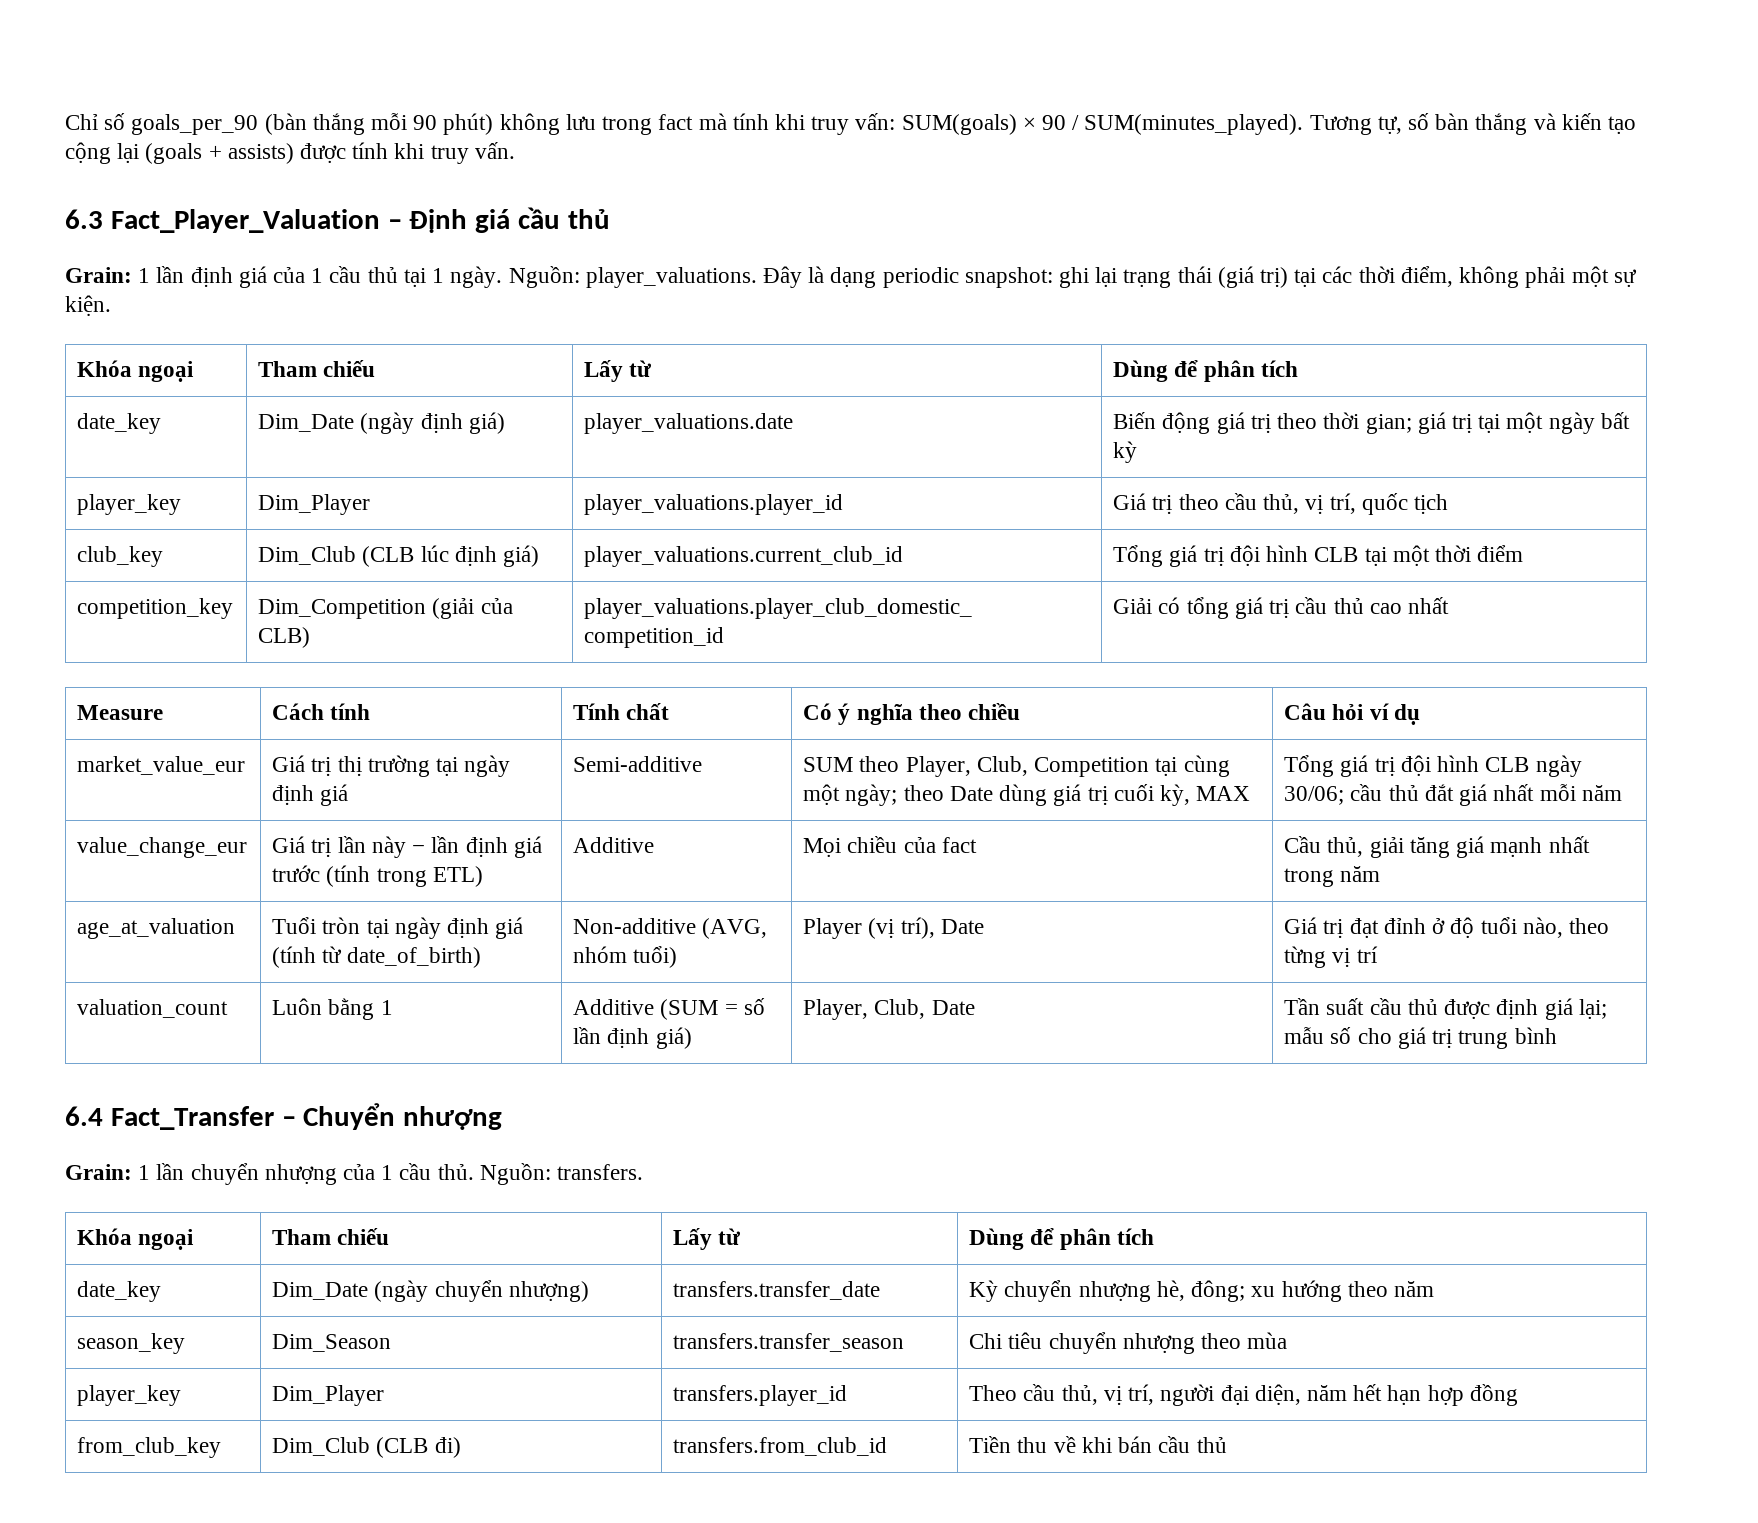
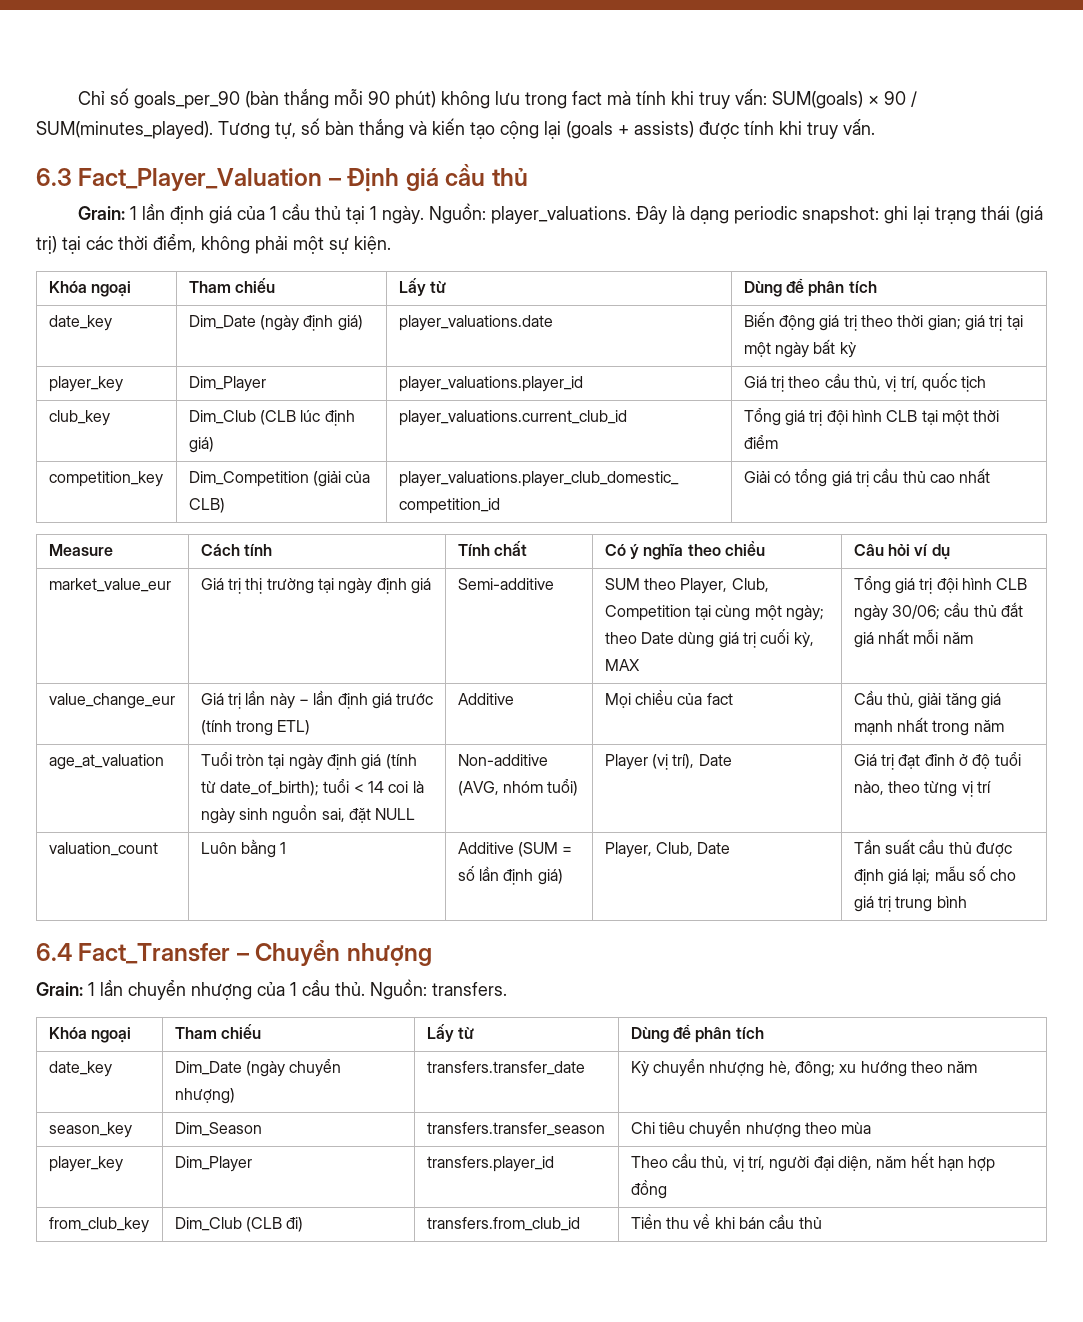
- Tuổi tròn tại ngày định giá (tính từ date_of_birth)
+ Tuổi tròn tại ngày định giá (tính từ date_of_birth); tuổi < 14 coi là ngày sinh nguồn sai, đặt NULL

